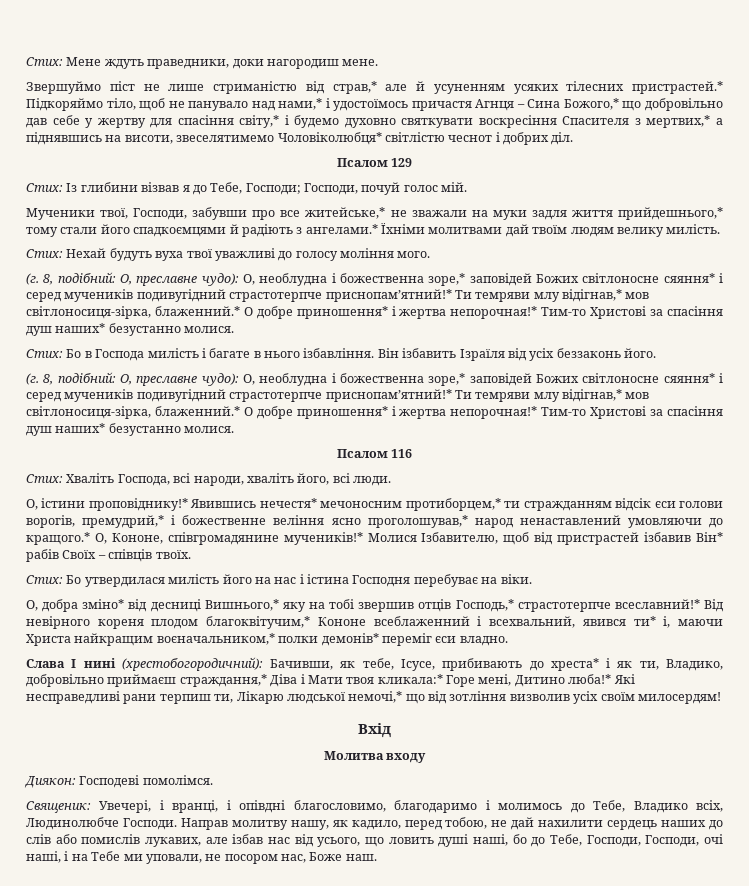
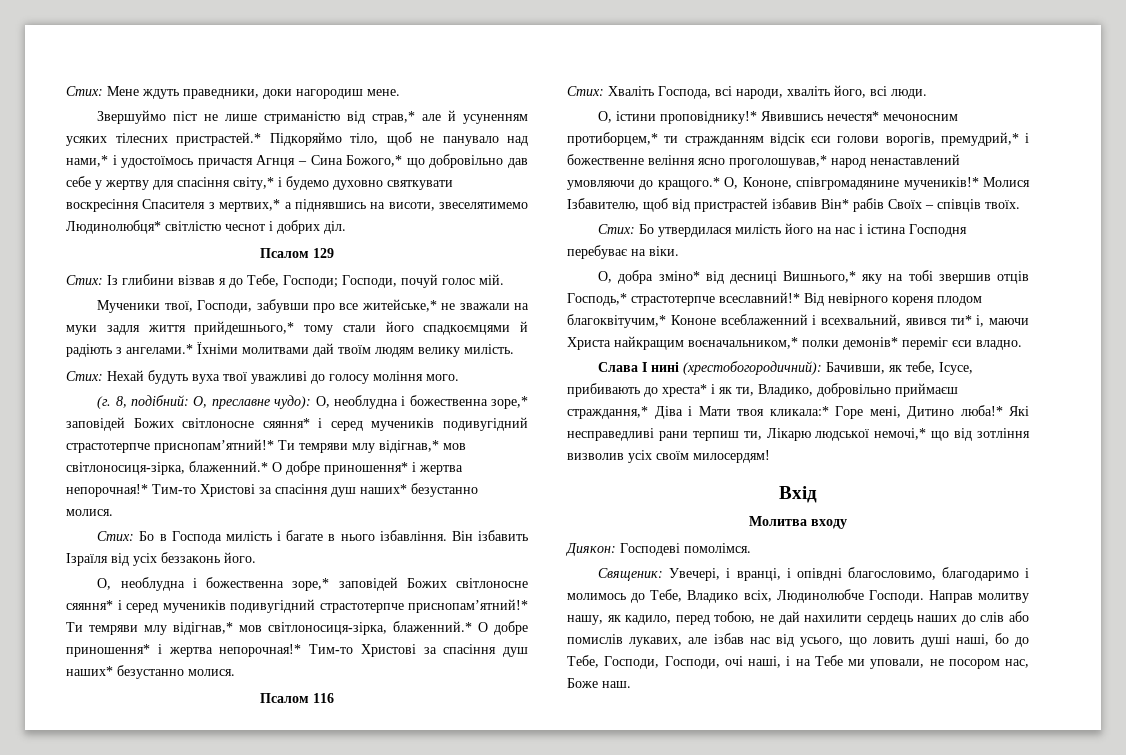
- Звершуймо піст не лише стриманістю від страв,* але й усуненням усяких тілесних пристрастей.* Підкоряймо тіло, щоб не панувало над нами,* і удостоїмось причастя Агнця – Сина Божого,* що добровільно дав себе у жертву для спасіння світу,* і будемо духовно святкувати воскресіння Спасителя з мертвих,* а піднявшись на висоти, звеселятимемо Чоловіколюбця* світлістю чеснот і добрих діл.
+ Звершуймо піст не лише стриманістю від страв,* але й усуненням усяких тілесних пристрастей.* Підкоряймо тіло, щоб не панувало над нами,* і удостоїмось причастя Агнця – Сина Божого,* що добровільно дав себе у жертву для спасіння світу,* і будемо духовно святкувати воскресіння Спасителя з мертвих,* а піднявшись на висоти, звеселятимемо Людинолюбця* світлістю чеснот і добрих діл.
  Він ізбавить Ізраїля від усіх беззаконь його.
- (г. 8, подібний: О, преславне чудо): О, необлудна і божественна зоре,* заповідей Божих світлоносне сяяння* і серед мучеників подивугідний страстотерпче приснопам’ятний!* Ти темряви млу відігнав,* мов світлоносиця-зірка, блаженний.* О добре приношення* і жертва непорочная!* Тим-то Христові за спасіння душ наших* безустанно молися.
+ О, необлудна і божественна зоре,* заповідей Божих світлоносне сяяння* і серед мучеників подивугідний страстотерпче приснопам’ятний!* Ти темряви млу відігнав,* мов світлоносиця-зірка, блаженний.* О добре приношення* і жертва непорочная!* Тим-то Христові за спасіння душ наших* безустанно молися.

